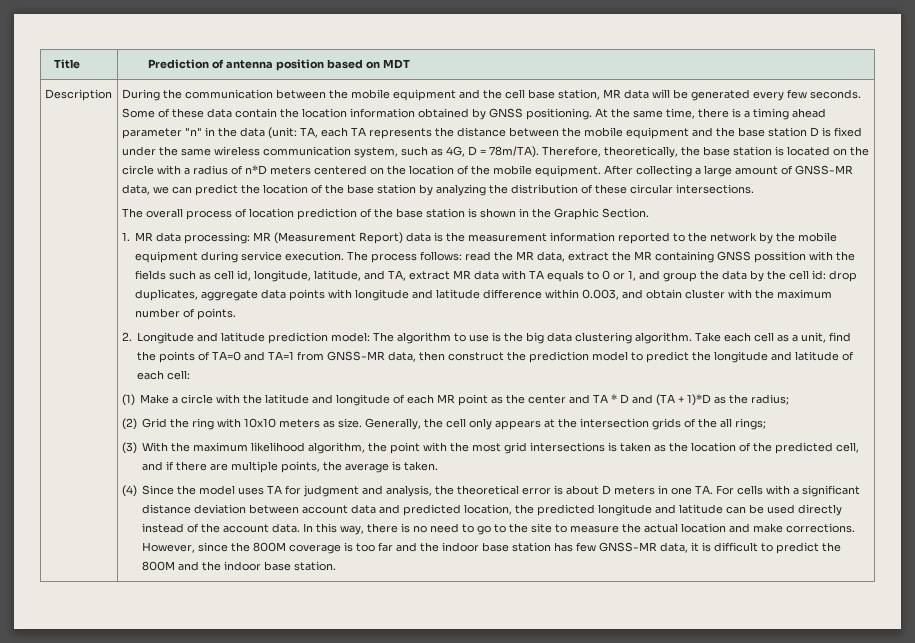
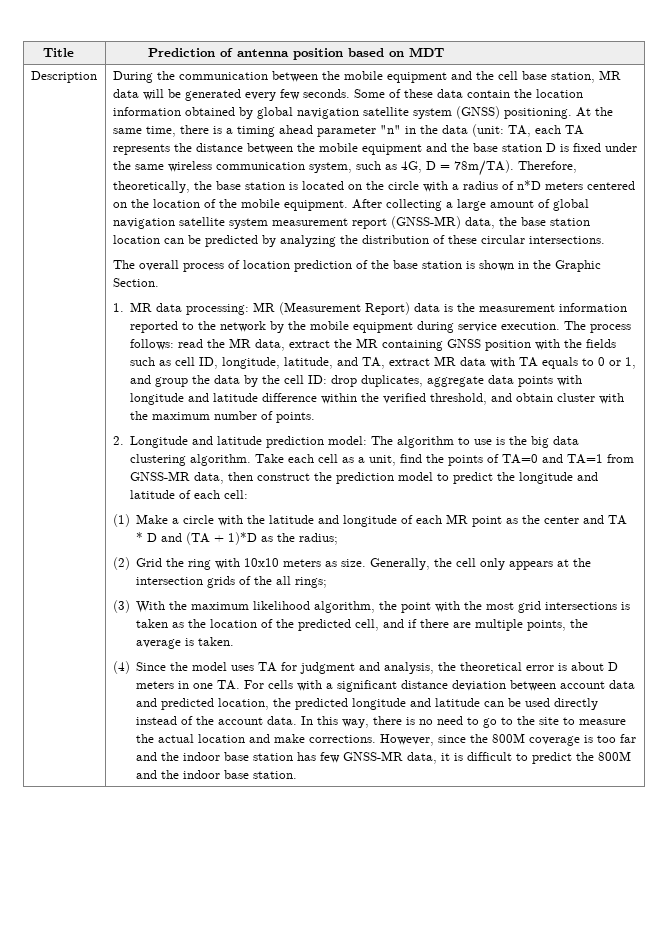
- Some of these data contain the location information obtained by GNSS positioning.
+ Some of these data contain the location information obtained by global navigation satellite system (GNSS) positioning.
- After collecting a large amount of GNSS-MR data, we can predict the location of the base station by analyzing the distribution of these circular intersections.
+ After collecting a large amount of global navigation satellite system measurement report (GNSS-MR) data, the base station location can be predicted by analyzing the distribution of these circular intersections.
- The process follows: read the MR data, extract the MR containing GNSS possition with the fields such as cell id, longitude, latitude, and TA, extract MR data with TA equals to 0 or 1, and group the data by the cell id: drop duplicates, aggregate data points with longitude and latitude difference within 0.003, and obtain cluster with the maximum number of points.
+ The process follows: read the MR data, extract the MR containing GNSS position with the fields such as cell ID, longitude, latitude, and TA, extract MR data with TA equals to 0 or 1, and group the data by the cell ID: drop duplicates, aggregate data points with longitude and latitude difference within the verified threshold, and obtain cluster with the maximum number of points.

